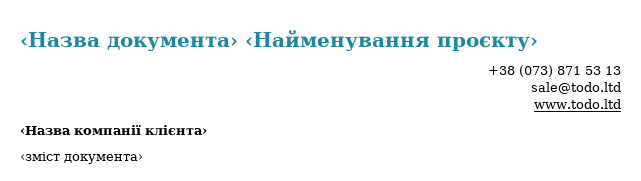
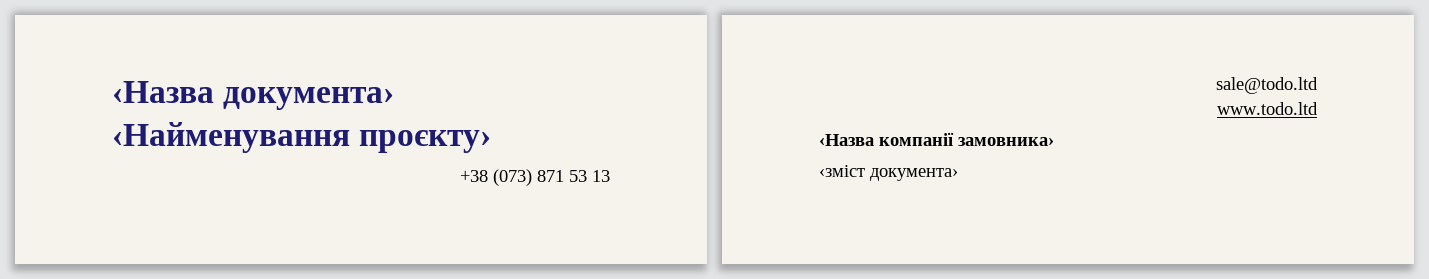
- ‹Назва компанії клієнта›
+ ‹Назва компанії замовника›

